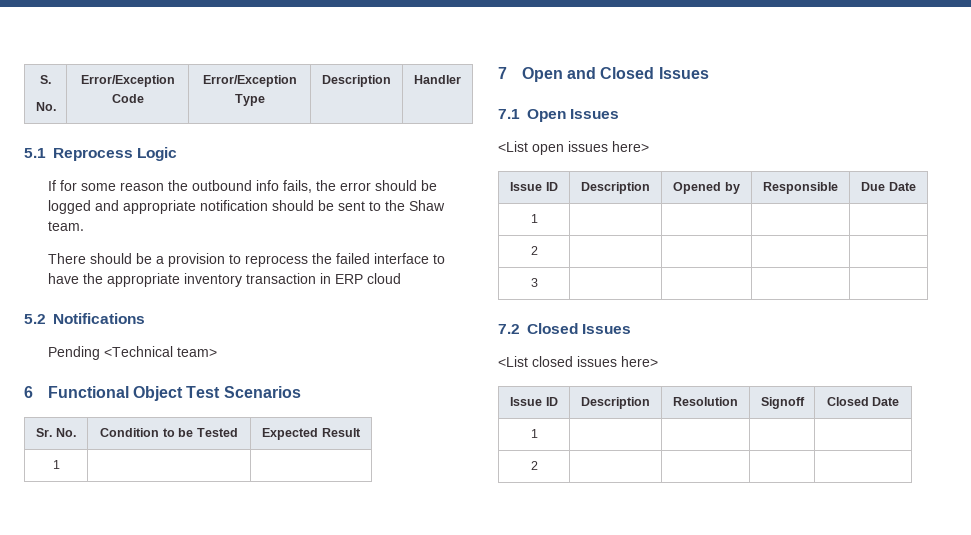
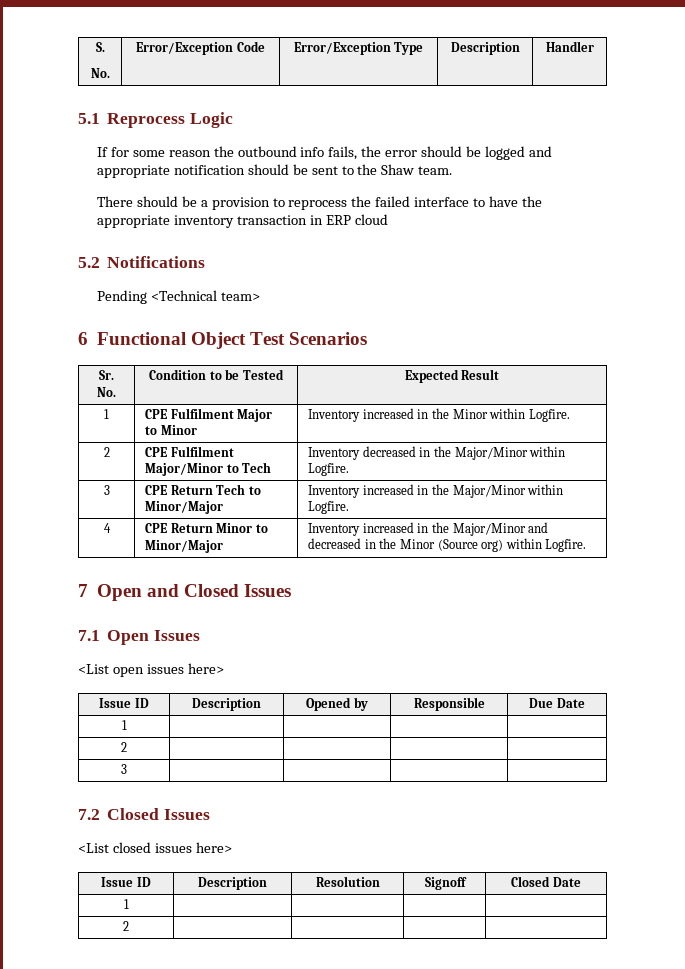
  Sr. No. | Condition to be Tested | Expected Result
- 1 | |
+ 1 | CPE Fulfilment Major to Minor | Inventory increased in the Minor within Logfire.
+ 2 | CPE Fulfilment Major/Minor to Tech | Inventory decreased in the Major/Minor within Logfire.
+ 3 | CPE Return Tech to Minor/Major | Inventory increased in the Major/Minor within Logfire.
+ 4 | CPE Return Minor to Minor/Major | Inventory increased in the Major/Minor and decreased in the Minor (Source org) within Logfire.

